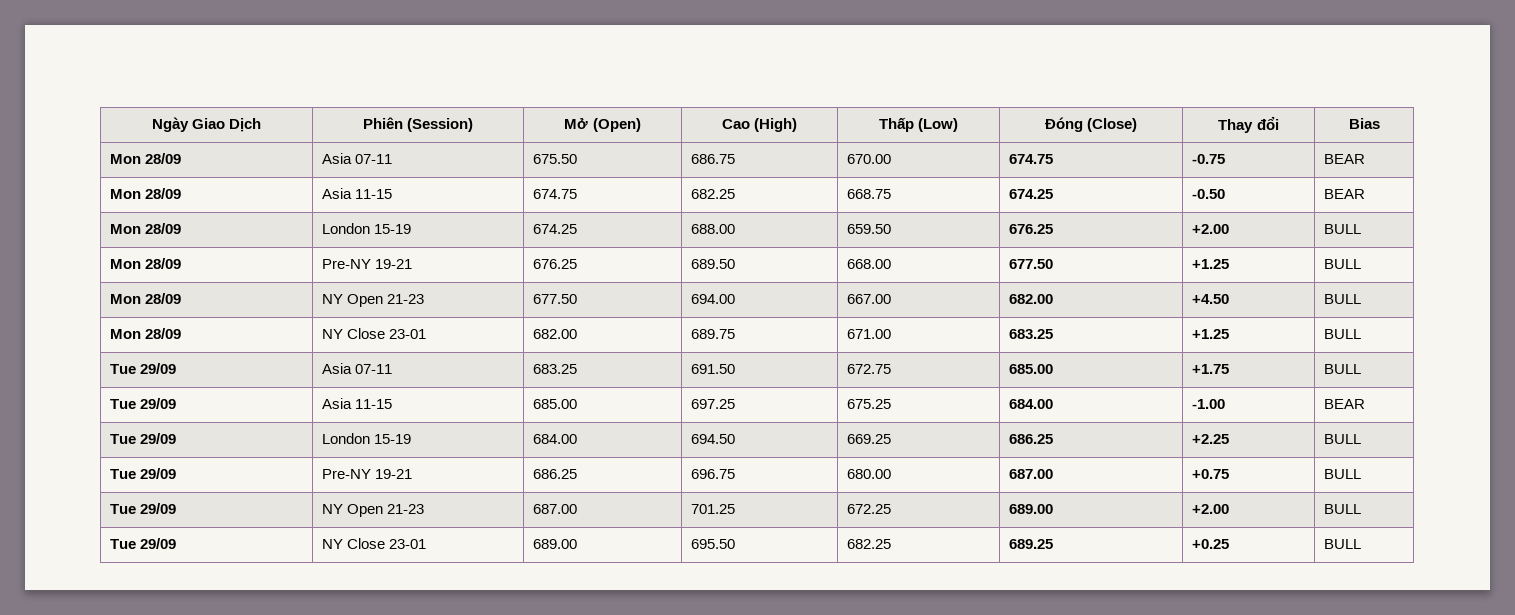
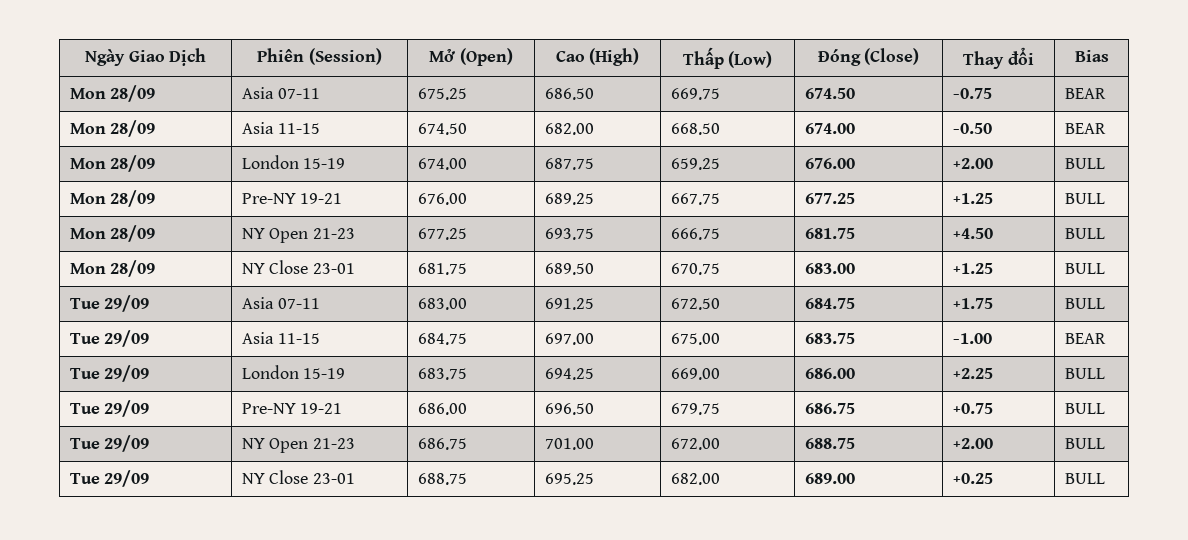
- Mon 28/09 | Asia 07-11 | 675.50 | 686.75 | 670.00 | 674.75 | -0.75 | BEAR
+ Mon 28/09 | Asia 07-11 | 675.25 | 686.50 | 669.75 | 674.50 | -0.75 | BEAR
- Mon 28/09 | Asia 11-15 | 674.75 | 682.25 | 668.75 | 674.25 | -0.50 | BEAR
+ Mon 28/09 | Asia 11-15 | 674.50 | 682.00 | 668.50 | 674.00 | -0.50 | BEAR
- Mon 28/09 | London 15-19 | 674.25 | 688.00 | 659.50 | 676.25 | +2.00 | BULL
+ Mon 28/09 | London 15-19 | 674.00 | 687.75 | 659.25 | 676.00 | +2.00 | BULL
- Mon 28/09 | Pre-NY 19-21 | 676.25 | 689.50 | 668.00 | 677.50 | +1.25 | BULL
+ Mon 28/09 | Pre-NY 19-21 | 676.00 | 689.25 | 667.75 | 677.25 | +1.25 | BULL
- Mon 28/09 | NY Open 21-23 | 677.50 | 694.00 | 667.00 | 682.00 | +4.50 | BULL
+ Mon 28/09 | NY Open 21-23 | 677.25 | 693.75 | 666.75 | 681.75 | +4.50 | BULL
- Mon 28/09 | NY Close 23-01 | 682.00 | 689.75 | 671.00 | 683.25 | +1.25 | BULL
+ Mon 28/09 | NY Close 23-01 | 681.75 | 689.50 | 670.75 | 683.00 | +1.25 | BULL
- Tue 29/09 | Asia 07-11 | 683.25 | 691.50 | 672.75 | 685.00 | +1.75 | BULL
+ Tue 29/09 | Asia 07-11 | 683.00 | 691.25 | 672.50 | 684.75 | +1.75 | BULL
- Tue 29/09 | Asia 11-15 | 685.00 | 697.25 | 675.25 | 684.00 | -1.00 | BEAR
+ Tue 29/09 | Asia 11-15 | 684.75 | 697.00 | 675.00 | 683.75 | -1.00 | BEAR
- Tue 29/09 | London 15-19 | 684.00 | 694.50 | 669.25 | 686.25 | +2.25 | BULL
+ Tue 29/09 | London 15-19 | 683.75 | 694.25 | 669.00 | 686.00 | +2.25 | BULL
- Tue 29/09 | Pre-NY 19-21 | 686.25 | 696.75 | 680.00 | 687.00 | +0.75 | BULL
+ Tue 29/09 | Pre-NY 19-21 | 686.00 | 696.50 | 679.75 | 686.75 | +0.75 | BULL
- Tue 29/09 | NY Open 21-23 | 687.00 | 701.25 | 672.25 | 689.00 | +2.00 | BULL
+ Tue 29/09 | NY Open 21-23 | 686.75 | 701.00 | 672.00 | 688.75 | +2.00 | BULL
- Tue 29/09 | NY Close 23-01 | 689.00 | 695.50 | 682.25 | 689.25 | +0.25 | BULL
+ Tue 29/09 | NY Close 23-01 | 688.75 | 695.25 | 682.00 | 689.00 | +0.25 | BULL

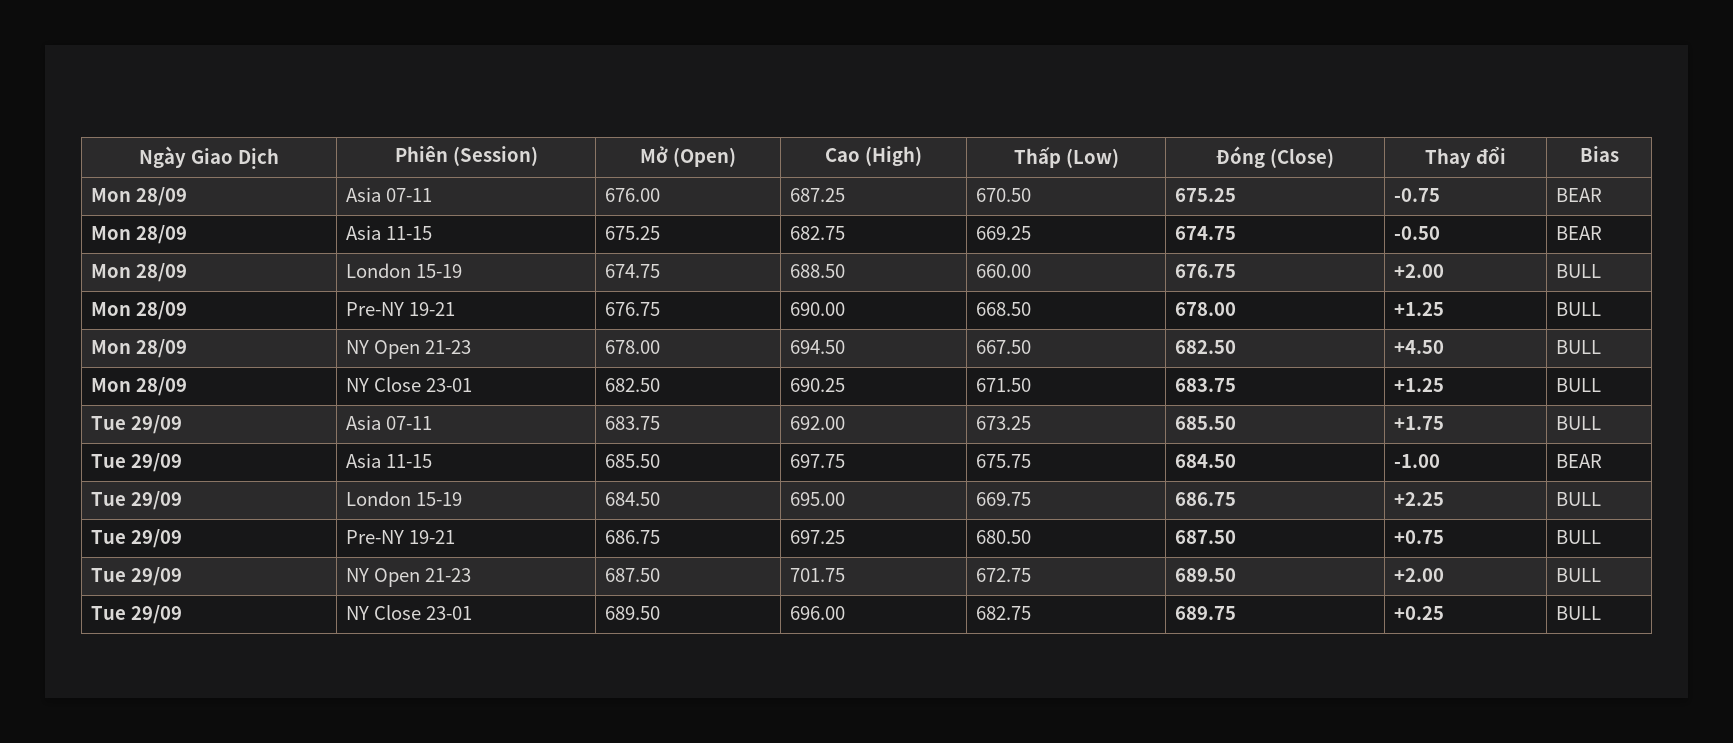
- Mon 28/09 | Asia 07-11 | 675.25 | 686.50 | 669.75 | 674.50 | -0.75 | BEAR
+ Mon 28/09 | Asia 07-11 | 676.00 | 687.25 | 670.50 | 675.25 | -0.75 | BEAR
- Mon 28/09 | Asia 11-15 | 674.50 | 682.00 | 668.50 | 674.00 | -0.50 | BEAR
+ Mon 28/09 | Asia 11-15 | 675.25 | 682.75 | 669.25 | 674.75 | -0.50 | BEAR
- Mon 28/09 | London 15-19 | 674.00 | 687.75 | 659.25 | 676.00 | +2.00 | BULL
+ Mon 28/09 | London 15-19 | 674.75 | 688.50 | 660.00 | 676.75 | +2.00 | BULL
- Mon 28/09 | Pre-NY 19-21 | 676.00 | 689.25 | 667.75 | 677.25 | +1.25 | BULL
+ Mon 28/09 | Pre-NY 19-21 | 676.75 | 690.00 | 668.50 | 678.00 | +1.25 | BULL
- Mon 28/09 | NY Open 21-23 | 677.25 | 693.75 | 666.75 | 681.75 | +4.50 | BULL
+ Mon 28/09 | NY Open 21-23 | 678.00 | 694.50 | 667.50 | 682.50 | +4.50 | BULL
- Mon 28/09 | NY Close 23-01 | 681.75 | 689.50 | 670.75 | 683.00 | +1.25 | BULL
+ Mon 28/09 | NY Close 23-01 | 682.50 | 690.25 | 671.50 | 683.75 | +1.25 | BULL
- Tue 29/09 | Asia 07-11 | 683.00 | 691.25 | 672.50 | 684.75 | +1.75 | BULL
+ Tue 29/09 | Asia 07-11 | 683.75 | 692.00 | 673.25 | 685.50 | +1.75 | BULL
- Tue 29/09 | Asia 11-15 | 684.75 | 697.00 | 675.00 | 683.75 | -1.00 | BEAR
+ Tue 29/09 | Asia 11-15 | 685.50 | 697.75 | 675.75 | 684.50 | -1.00 | BEAR
- Tue 29/09 | London 15-19 | 683.75 | 694.25 | 669.00 | 686.00 | +2.25 | BULL
+ Tue 29/09 | London 15-19 | 684.50 | 695.00 | 669.75 | 686.75 | +2.25 | BULL
- Tue 29/09 | Pre-NY 19-21 | 686.00 | 696.50 | 679.75 | 686.75 | +0.75 | BULL
+ Tue 29/09 | Pre-NY 19-21 | 686.75 | 697.25 | 680.50 | 687.50 | +0.75 | BULL
- Tue 29/09 | NY Open 21-23 | 686.75 | 701.00 | 672.00 | 688.75 | +2.00 | BULL
+ Tue 29/09 | NY Open 21-23 | 687.50 | 701.75 | 672.75 | 689.50 | +2.00 | BULL
- Tue 29/09 | NY Close 23-01 | 688.75 | 695.25 | 682.00 | 689.00 | +0.25 | BULL
+ Tue 29/09 | NY Close 23-01 | 689.50 | 696.00 | 682.75 | 689.75 | +0.25 | BULL

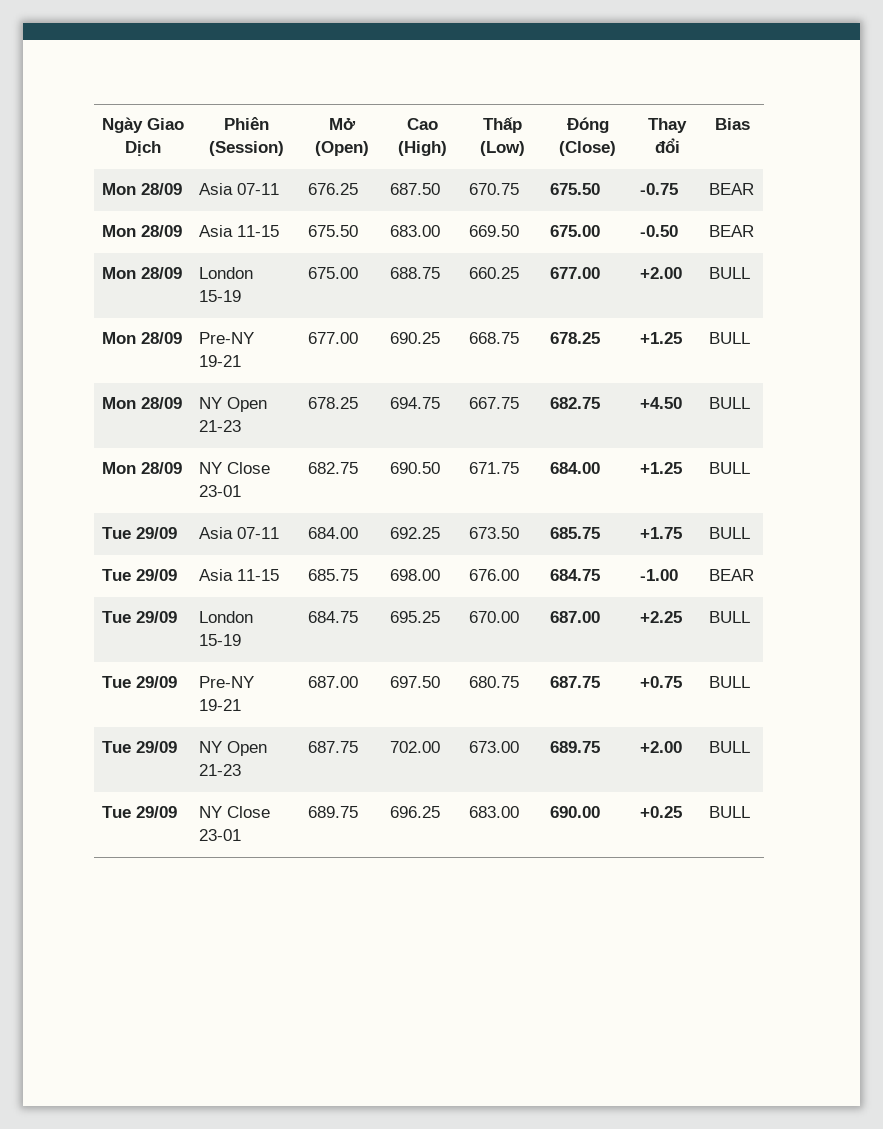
- Mon 28/09 | Asia 07-11 | 676.00 | 687.25 | 670.50 | 675.25 | -0.75 | BEAR
+ Mon 28/09 | Asia 07-11 | 676.25 | 687.50 | 670.75 | 675.50 | -0.75 | BEAR
- Mon 28/09 | Asia 11-15 | 675.25 | 682.75 | 669.25 | 674.75 | -0.50 | BEAR
+ Mon 28/09 | Asia 11-15 | 675.50 | 683.00 | 669.50 | 675.00 | -0.50 | BEAR
- Mon 28/09 | London 15-19 | 674.75 | 688.50 | 660.00 | 676.75 | +2.00 | BULL
+ Mon 28/09 | London 15-19 | 675.00 | 688.75 | 660.25 | 677.00 | +2.00 | BULL
- Mon 28/09 | Pre-NY 19-21 | 676.75 | 690.00 | 668.50 | 678.00 | +1.25 | BULL
+ Mon 28/09 | Pre-NY 19-21 | 677.00 | 690.25 | 668.75 | 678.25 | +1.25 | BULL
- Mon 28/09 | NY Open 21-23 | 678.00 | 694.50 | 667.50 | 682.50 | +4.50 | BULL
+ Mon 28/09 | NY Open 21-23 | 678.25 | 694.75 | 667.75 | 682.75 | +4.50 | BULL
- Mon 28/09 | NY Close 23-01 | 682.50 | 690.25 | 671.50 | 683.75 | +1.25 | BULL
+ Mon 28/09 | NY Close 23-01 | 682.75 | 690.50 | 671.75 | 684.00 | +1.25 | BULL
- Tue 29/09 | Asia 07-11 | 683.75 | 692.00 | 673.25 | 685.50 | +1.75 | BULL
+ Tue 29/09 | Asia 07-11 | 684.00 | 692.25 | 673.50 | 685.75 | +1.75 | BULL
- Tue 29/09 | Asia 11-15 | 685.50 | 697.75 | 675.75 | 684.50 | -1.00 | BEAR
+ Tue 29/09 | Asia 11-15 | 685.75 | 698.00 | 676.00 | 684.75 | -1.00 | BEAR
- Tue 29/09 | London 15-19 | 684.50 | 695.00 | 669.75 | 686.75 | +2.25 | BULL
+ Tue 29/09 | London 15-19 | 684.75 | 695.25 | 670.00 | 687.00 | +2.25 | BULL
- Tue 29/09 | Pre-NY 19-21 | 686.75 | 697.25 | 680.50 | 687.50 | +0.75 | BULL
+ Tue 29/09 | Pre-NY 19-21 | 687.00 | 697.50 | 680.75 | 687.75 | +0.75 | BULL
- Tue 29/09 | NY Open 21-23 | 687.50 | 701.75 | 672.75 | 689.50 | +2.00 | BULL
+ Tue 29/09 | NY Open 21-23 | 687.75 | 702.00 | 673.00 | 689.75 | +2.00 | BULL
- Tue 29/09 | NY Close 23-01 | 689.50 | 696.00 | 682.75 | 689.75 | +0.25 | BULL
+ Tue 29/09 | NY Close 23-01 | 689.75 | 696.25 | 683.00 | 690.00 | +0.25 | BULL

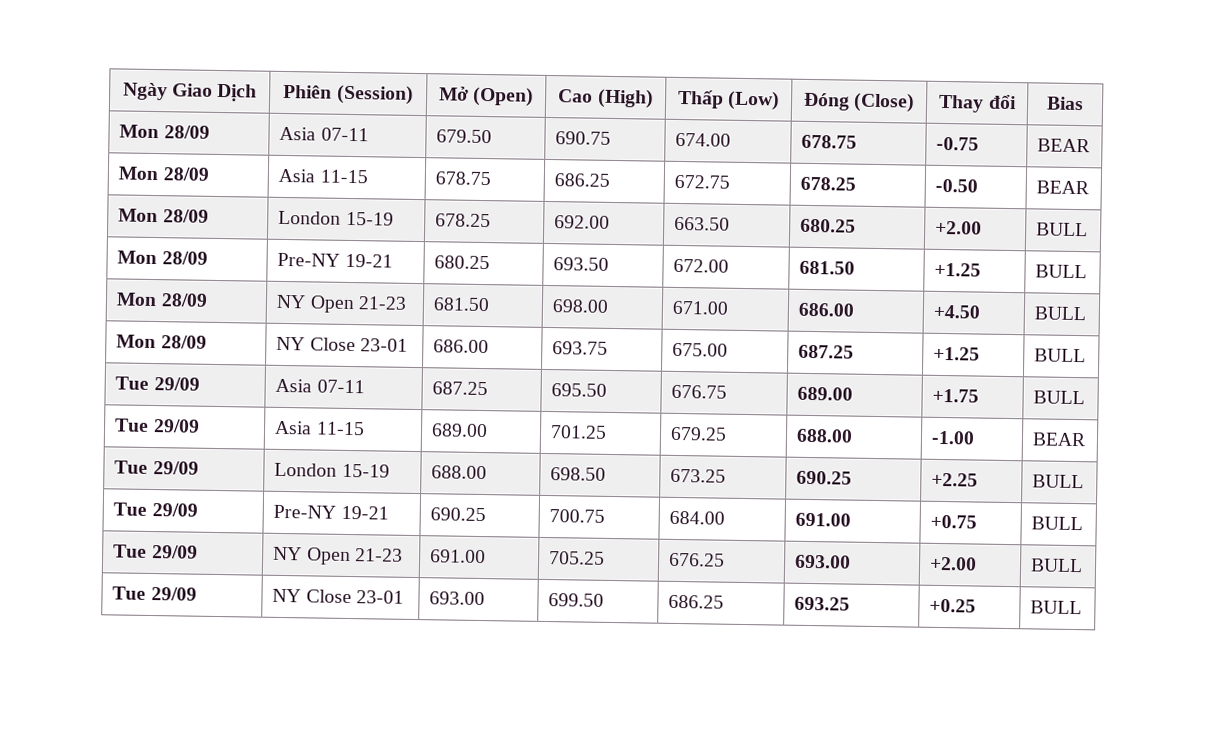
- Mon 28/09 | Asia 07-11 | 676.25 | 687.50 | 670.75 | 675.50 | -0.75 | BEAR
+ Mon 28/09 | Asia 07-11 | 679.50 | 690.75 | 674.00 | 678.75 | -0.75 | BEAR
- Mon 28/09 | Asia 11-15 | 675.50 | 683.00 | 669.50 | 675.00 | -0.50 | BEAR
+ Mon 28/09 | Asia 11-15 | 678.75 | 686.25 | 672.75 | 678.25 | -0.50 | BEAR
- Mon 28/09 | London 15-19 | 675.00 | 688.75 | 660.25 | 677.00 | +2.00 | BULL
+ Mon 28/09 | London 15-19 | 678.25 | 692.00 | 663.50 | 680.25 | +2.00 | BULL
- Mon 28/09 | Pre-NY 19-21 | 677.00 | 690.25 | 668.75 | 678.25 | +1.25 | BULL
+ Mon 28/09 | Pre-NY 19-21 | 680.25 | 693.50 | 672.00 | 681.50 | +1.25 | BULL
- Mon 28/09 | NY Open 21-23 | 678.25 | 694.75 | 667.75 | 682.75 | +4.50 | BULL
+ Mon 28/09 | NY Open 21-23 | 681.50 | 698.00 | 671.00 | 686.00 | +4.50 | BULL
- Mon 28/09 | NY Close 23-01 | 682.75 | 690.50 | 671.75 | 684.00 | +1.25 | BULL
+ Mon 28/09 | NY Close 23-01 | 686.00 | 693.75 | 675.00 | 687.25 | +1.25 | BULL
- Tue 29/09 | Asia 07-11 | 684.00 | 692.25 | 673.50 | 685.75 | +1.75 | BULL
+ Tue 29/09 | Asia 07-11 | 687.25 | 695.50 | 676.75 | 689.00 | +1.75 | BULL
- Tue 29/09 | Asia 11-15 | 685.75 | 698.00 | 676.00 | 684.75 | -1.00 | BEAR
+ Tue 29/09 | Asia 11-15 | 689.00 | 701.25 | 679.25 | 688.00 | -1.00 | BEAR
- Tue 29/09 | London 15-19 | 684.75 | 695.25 | 670.00 | 687.00 | +2.25 | BULL
+ Tue 29/09 | London 15-19 | 688.00 | 698.50 | 673.25 | 690.25 | +2.25 | BULL
- Tue 29/09 | Pre-NY 19-21 | 687.00 | 697.50 | 680.75 | 687.75 | +0.75 | BULL
+ Tue 29/09 | Pre-NY 19-21 | 690.25 | 700.75 | 684.00 | 691.00 | +0.75 | BULL
- Tue 29/09 | NY Open 21-23 | 687.75 | 702.00 | 673.00 | 689.75 | +2.00 | BULL
+ Tue 29/09 | NY Open 21-23 | 691.00 | 705.25 | 676.25 | 693.00 | +2.00 | BULL
- Tue 29/09 | NY Close 23-01 | 689.75 | 696.25 | 683.00 | 690.00 | +0.25 | BULL
+ Tue 29/09 | NY Close 23-01 | 693.00 | 699.50 | 686.25 | 693.25 | +0.25 | BULL

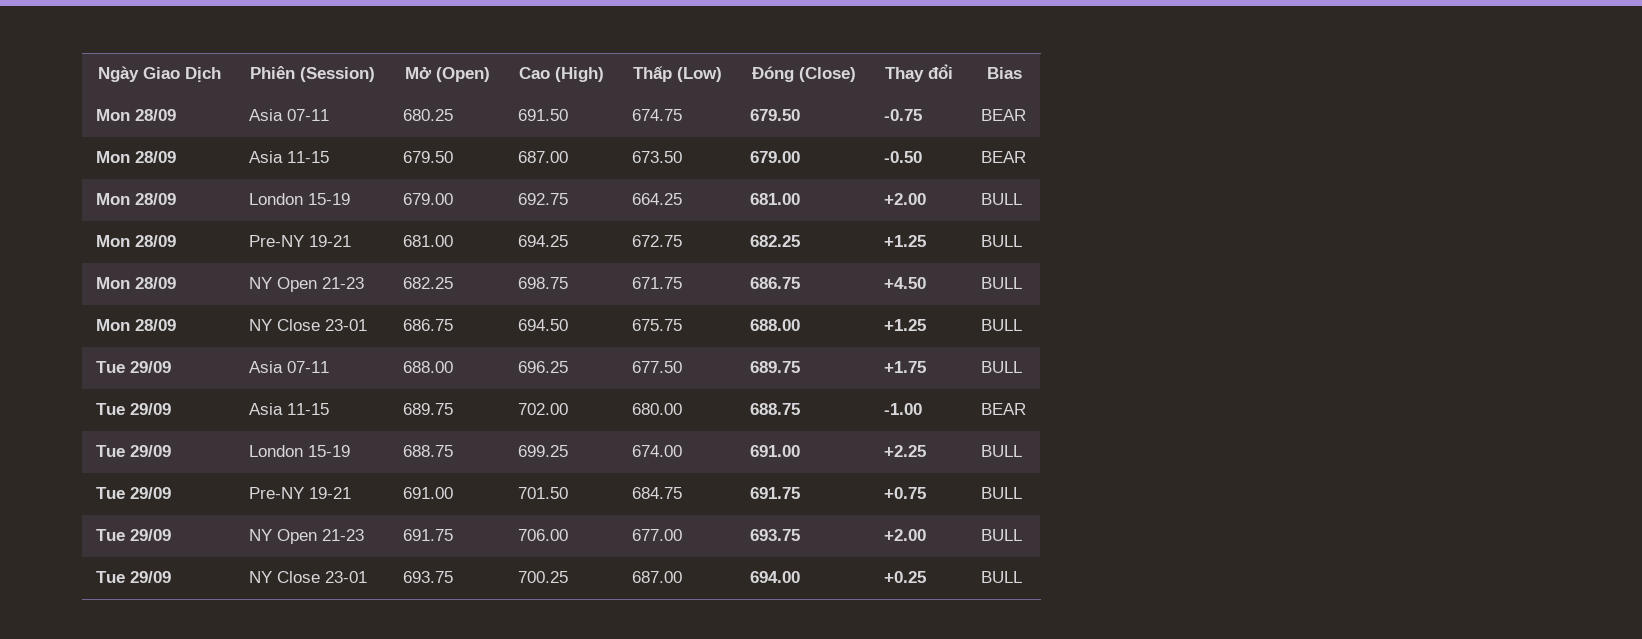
- Mon 28/09 | Asia 07-11 | 679.50 | 690.75 | 674.00 | 678.75 | -0.75 | BEAR
+ Mon 28/09 | Asia 07-11 | 680.25 | 691.50 | 674.75 | 679.50 | -0.75 | BEAR
- Mon 28/09 | Asia 11-15 | 678.75 | 686.25 | 672.75 | 678.25 | -0.50 | BEAR
+ Mon 28/09 | Asia 11-15 | 679.50 | 687.00 | 673.50 | 679.00 | -0.50 | BEAR
- Mon 28/09 | London 15-19 | 678.25 | 692.00 | 663.50 | 680.25 | +2.00 | BULL
+ Mon 28/09 | London 15-19 | 679.00 | 692.75 | 664.25 | 681.00 | +2.00 | BULL
- Mon 28/09 | Pre-NY 19-21 | 680.25 | 693.50 | 672.00 | 681.50 | +1.25 | BULL
+ Mon 28/09 | Pre-NY 19-21 | 681.00 | 694.25 | 672.75 | 682.25 | +1.25 | BULL
- Mon 28/09 | NY Open 21-23 | 681.50 | 698.00 | 671.00 | 686.00 | +4.50 | BULL
+ Mon 28/09 | NY Open 21-23 | 682.25 | 698.75 | 671.75 | 686.75 | +4.50 | BULL
- Mon 28/09 | NY Close 23-01 | 686.00 | 693.75 | 675.00 | 687.25 | +1.25 | BULL
+ Mon 28/09 | NY Close 23-01 | 686.75 | 694.50 | 675.75 | 688.00 | +1.25 | BULL
- Tue 29/09 | Asia 07-11 | 687.25 | 695.50 | 676.75 | 689.00 | +1.75 | BULL
+ Tue 29/09 | Asia 07-11 | 688.00 | 696.25 | 677.50 | 689.75 | +1.75 | BULL
- Tue 29/09 | Asia 11-15 | 689.00 | 701.25 | 679.25 | 688.00 | -1.00 | BEAR
+ Tue 29/09 | Asia 11-15 | 689.75 | 702.00 | 680.00 | 688.75 | -1.00 | BEAR
- Tue 29/09 | London 15-19 | 688.00 | 698.50 | 673.25 | 690.25 | +2.25 | BULL
+ Tue 29/09 | London 15-19 | 688.75 | 699.25 | 674.00 | 691.00 | +2.25 | BULL
- Tue 29/09 | Pre-NY 19-21 | 690.25 | 700.75 | 684.00 | 691.00 | +0.75 | BULL
+ Tue 29/09 | Pre-NY 19-21 | 691.00 | 701.50 | 684.75 | 691.75 | +0.75 | BULL
- Tue 29/09 | NY Open 21-23 | 691.00 | 705.25 | 676.25 | 693.00 | +2.00 | BULL
+ Tue 29/09 | NY Open 21-23 | 691.75 | 706.00 | 677.00 | 693.75 | +2.00 | BULL
- Tue 29/09 | NY Close 23-01 | 693.00 | 699.50 | 686.25 | 693.25 | +0.25 | BULL
+ Tue 29/09 | NY Close 23-01 | 693.75 | 700.25 | 687.00 | 694.00 | +0.25 | BULL

